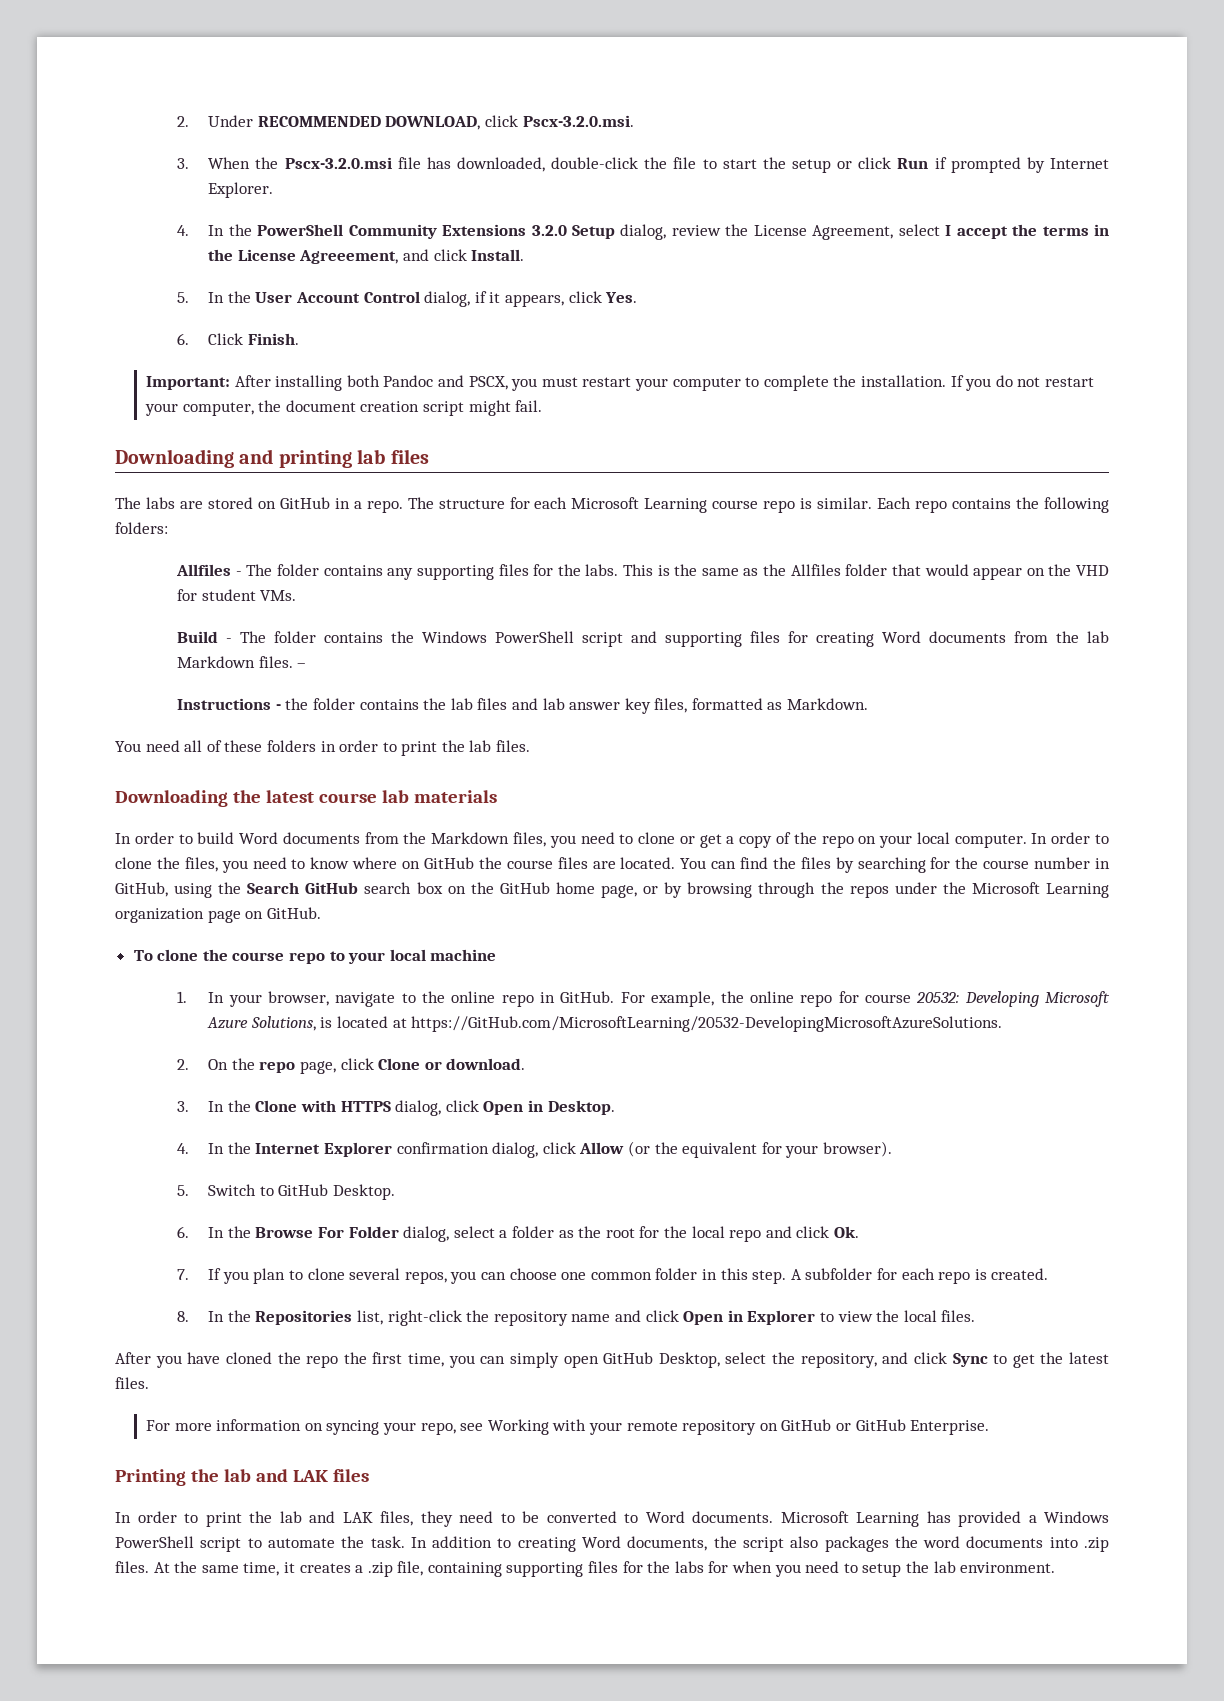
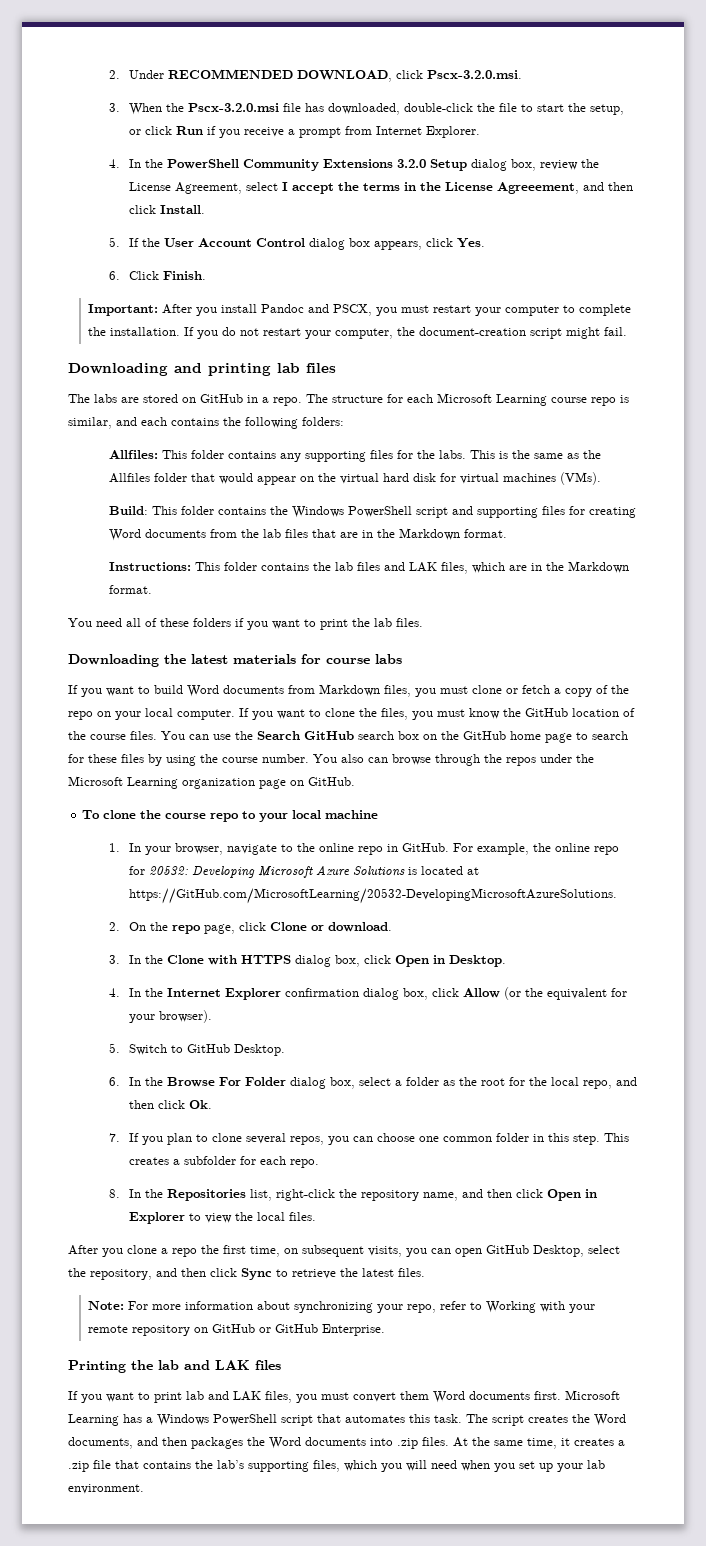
- 3. When the Pscx-3.2.0.msi file has downloaded, double-click the file to start the setup or click Run if prompted by Internet Explorer.
+ 3. When the Pscx-3.2.0.msi file has downloaded, double-click the file to start the setup, or click Run if you receive a prompt from Internet Explorer.
- 4. In the PowerShell Community Extensions 3.2.0 Setup dialog, review the License Agreement, select I accept the terms in the License Agreeement, and click Install.
+ 4. In the PowerShell Community Extensions 3.2.0 Setup dialog box, review the License Agreement, select I accept the terms in the License Agreeement, and then click Install.
- 5. In the User Account Control dialog, if it appears, click Yes.
+ 5. If the User Account Control dialog box appears, click Yes.
- Important: After installing both Pandoc and PSCX, you must restart your computer to complete the installation.
+ Important: After you install Pandoc and PSCX, you must restart your computer to complete the installation.
- If you do not restart your computer, the document creation script might fail.
+ If you do not restart your computer, the document-creation script might fail.
- The structure for each Microsoft Learning course repo is similar. Each repo contains the following folders:
+ The structure for each Microsoft Learning course repo is similar, and each contains the following folders:
- Allfiles - The folder contains any supporting files for the labs.
+ Allfiles: This folder contains any supporting files for the labs.
- This is the same as the Allfiles folder that would appear on the VHD for student VMs.
- Build - The folder contains the Windows PowerShell script and supporting files for creating Word documents from the lab Markdown files. –
- Instructions - the folder contains the lab files and lab answer key files, formatted as Markdown.
+ This is the same as the Allfiles folder that would appear on the virtual hard disk for virtual machines (VMs).
+ Build: This folder contains the Windows PowerShell script and supporting files for creating Word documents from the lab files that are in the Markdown format.
+ Instructions: This folder contains the lab files and LAK files, which are in the Markdown format.
- You need all of these folders in order to print the lab files.
+ You need all of these folders if you want to print the lab files.
- Downloading the latest course lab materials
- In order to build Word documents from the Markdown files, you need to clone or get a copy of the repo on your local computer.
+ Downloading the latest materials for course labs
+ If you want to build Word documents from Markdown files, you must clone or fetch a copy of the repo on your local computer.
- In order to clone the files, you need to know where on GitHub the course files are located. You can find the files by searching for the course number in GitHub, using the Search GitHub search box on the GitHub home page, or by browsing through the repos under the Microsoft Learning organization page on GitHub.
+ If you want to clone the files, you must know the GitHub location of the course files. You can use the Search GitHub search box on the GitHub home page to search for these files by using the course number. You also can browse through the repos under the Microsoft Learning organization page on GitHub.
- For example, the online repo for course 20532: Developing Microsoft Azure Solutions, is located at https://GitHub.com/MicrosoftLearning/20532-DevelopingMicrosoftAzureSolutions.
+ For example, the online repo for 20532: Developing Microsoft Azure Solutions is located at https://GitHub.com/MicrosoftLearning/20532-DevelopingMicrosoftAzureSolutions.
- 3. In the Clone with HTTPS dialog, click Open in Desktop.
+ 3. In the Clone with HTTPS dialog box, click Open in Desktop.
- 4. In the Internet Explorer confirmation dialog, click Allow (or the equivalent for your browser).
+ 4. In the Internet Explorer confirmation dialog box, click Allow (or the equivalent for your browser).
- 6. In the Browse For Folder dialog, select a folder as the root for the local repo and click Ok.
+ 6. In the Browse For Folder dialog box, select a folder as the root for the local repo, and then click Ok.
- A subfolder for each repo is created.
+ This creates a subfolder for each repo.
- 8. In the Repositories list, right-click the repository name and click Open in Explorer to view the local files.
+ 8. In the Repositories list, right-click the repository name, and then click Open in Explorer to view the local files.
- After you have cloned the repo the first time, you can simply open GitHub Desktop, select the repository, and click Sync to get the latest files.
+ After you clone a repo the first time, on subsequent visits, you can open GitHub Desktop, select the repository, and then click Sync to retrieve the latest files.
- For more information on syncing your repo, see Working with your remote repository on GitHub or GitHub Enterprise.
+ Note: For more information about synchronizing your repo, refer to Working with your remote repository on GitHub or GitHub Enterprise.
- In order to print the lab and LAK files, they need to be converted to Word documents.
+ If you want to print lab and LAK files, you must convert them Word documents first.
- Microsoft Learning has provided a Windows PowerShell script to automate the task. In addition to creating Word documents, the script also packages the word documents into .zip files.
+ Microsoft Learning has a Windows PowerShell script that automates this task. The script creates the Word documents, and then packages the Word documents into .zip files.
- At the same time, it creates a .zip file, containing supporting files for the labs for when you need to setup the lab environment.
+ At the same time, it creates a .zip file that contains the lab’s supporting files, which you will need when you set up your lab environment.

